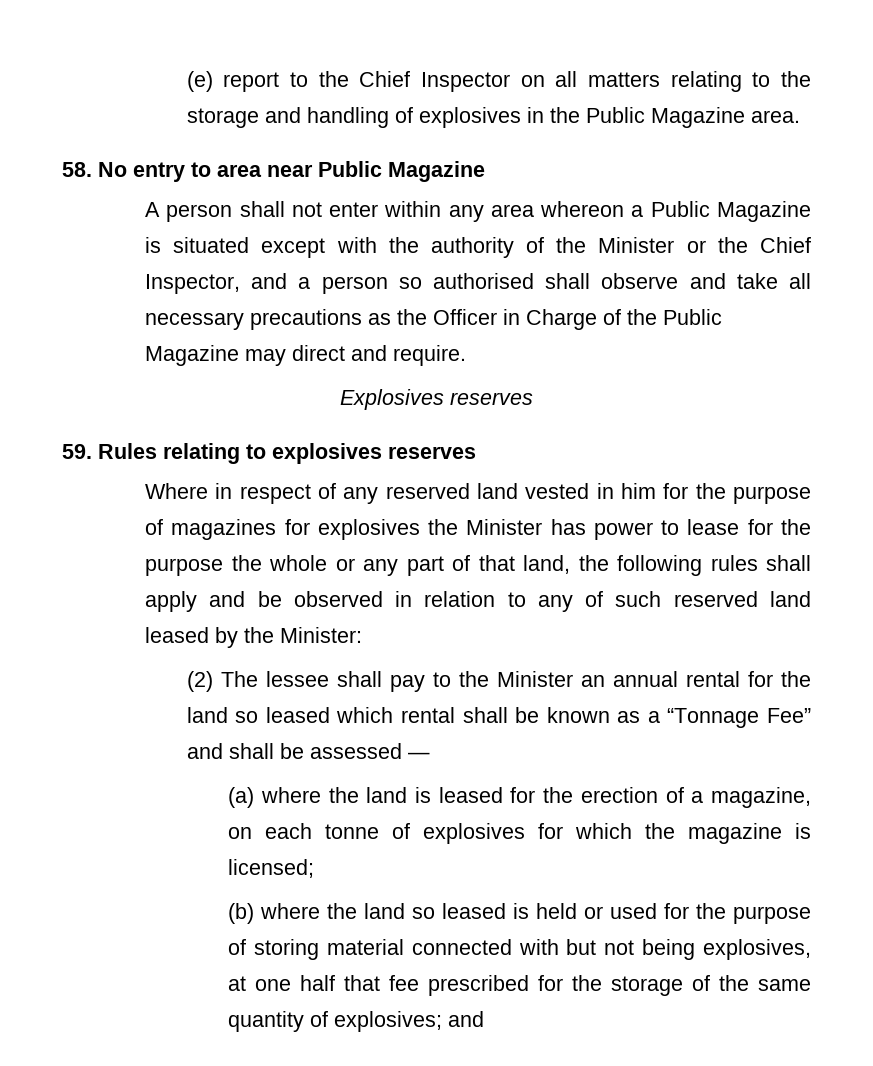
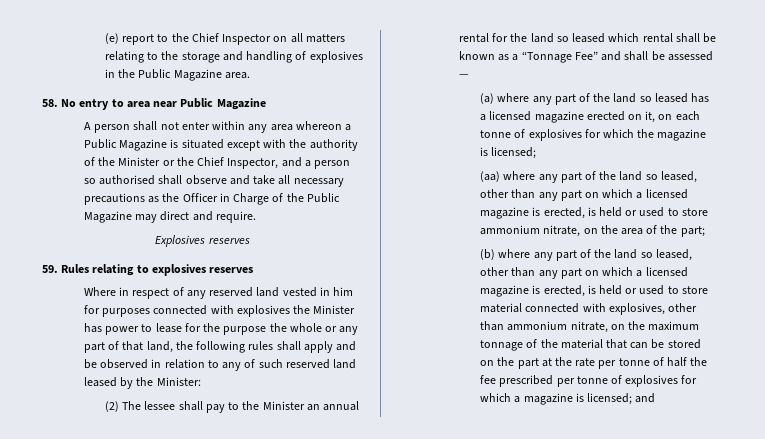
- Where in respect of any reserved land vested in him for the purpose of magazines for explosives the Minister has power to lease for the purpose the whole or any part of that land, the following rules shall apply and be observed in relation to any of such reserved land leased by the Minister:
+ Where in respect of any reserved land vested in him for purposes connected with explosives the Minister has power to lease for the purpose the whole or any part of that land, the following rules shall apply and be observed in relation to any of such reserved land leased by the Minister:
- (a) where the land is leased for the erection of a magazine, on each tonne of explosives for which the magazine is licensed;
+ (a) where any part of the land so leased has a licensed magazine erected on it, on each tonne of explosives for which the magazine is licensed;
- (b) where the land so leased is held or used for the purpose of storing material connected with but not being explosives, at one half that fee prescribed for the storage of the same quantity of explosives; and
+ (aa) where any part of the land so leased, other than any part on which a licensed magazine is erected, is held or used to store ammonium nitrate, on the area of the part;
+ (b) where any part of the land so leased, other than any part on which a licensed magazine is erected, is held or used to store material connected with explosives, other than ammonium nitrate, on the maximum tonnage of the material that can be stored on the part at the rate per tonne of half the fee prescribed per tonne of explosives for which a magazine is licensed; and

